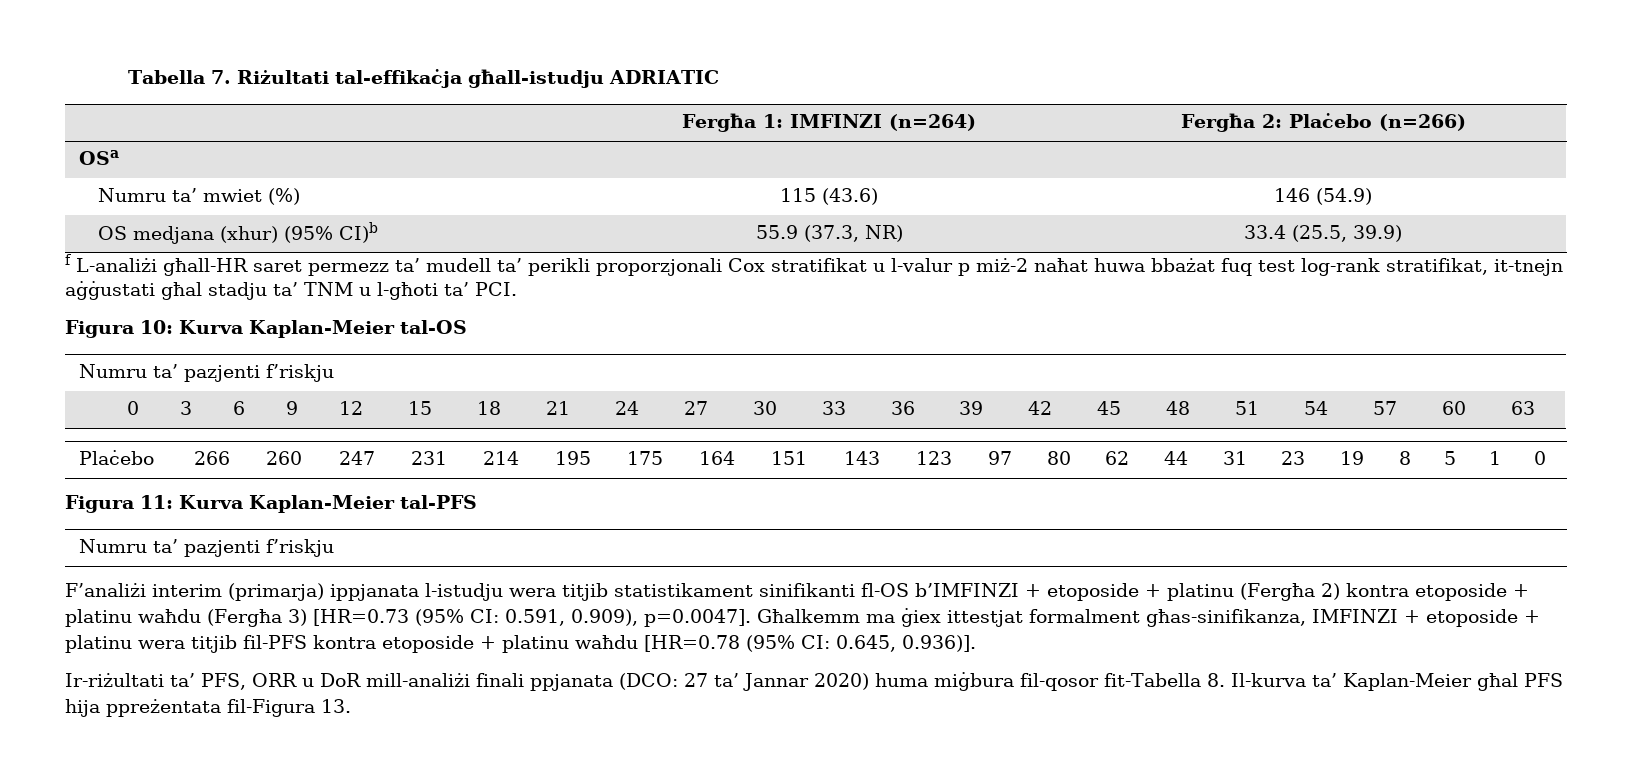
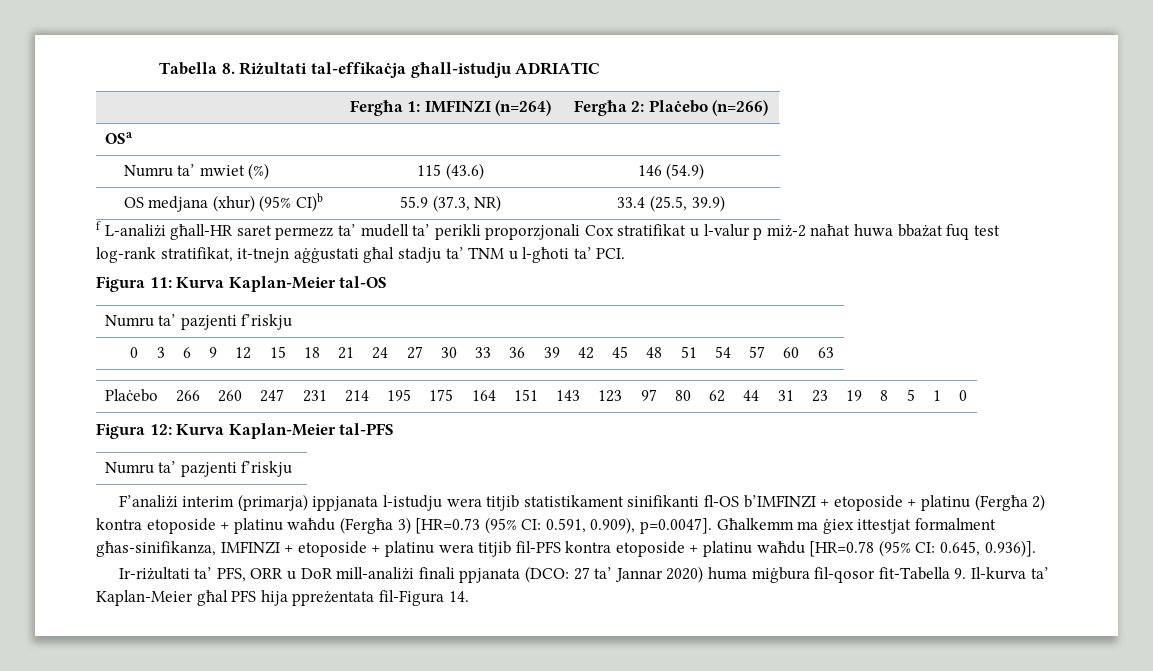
- Tabella 7. Riżultati tal-effikaċja għall-istudju ADRIATIC
+ Tabella 8. Riżultati tal-effikaċja għall-istudju ADRIATIC
- Figura 10: Kurva Kaplan-Meier tal-OS
+ Figura 11: Kurva Kaplan-Meier tal-OS
- Figura 11: Kurva Kaplan-Meier tal-PFS
+ Figura 12: Kurva Kaplan-Meier tal-PFS
- Ir-riżultati ta’ PFS, ORR u DoR mill-analiżi finali ppjanata (DCO: 27 ta’ Jannar 2020) huma miġbura fil-qosor fit-Tabella 8. Il-kurva ta’ Kaplan-Meier għal PFS hija ppreżentata fil-Figura 13.
+ Ir-riżultati ta’ PFS, ORR u DoR mill-analiżi finali ppjanata (DCO: 27 ta’ Jannar 2020) huma miġbura fil-qosor fit-Tabella 9. Il-kurva ta’ Kaplan-Meier għal PFS hija ppreżentata fil-Figura 14.

